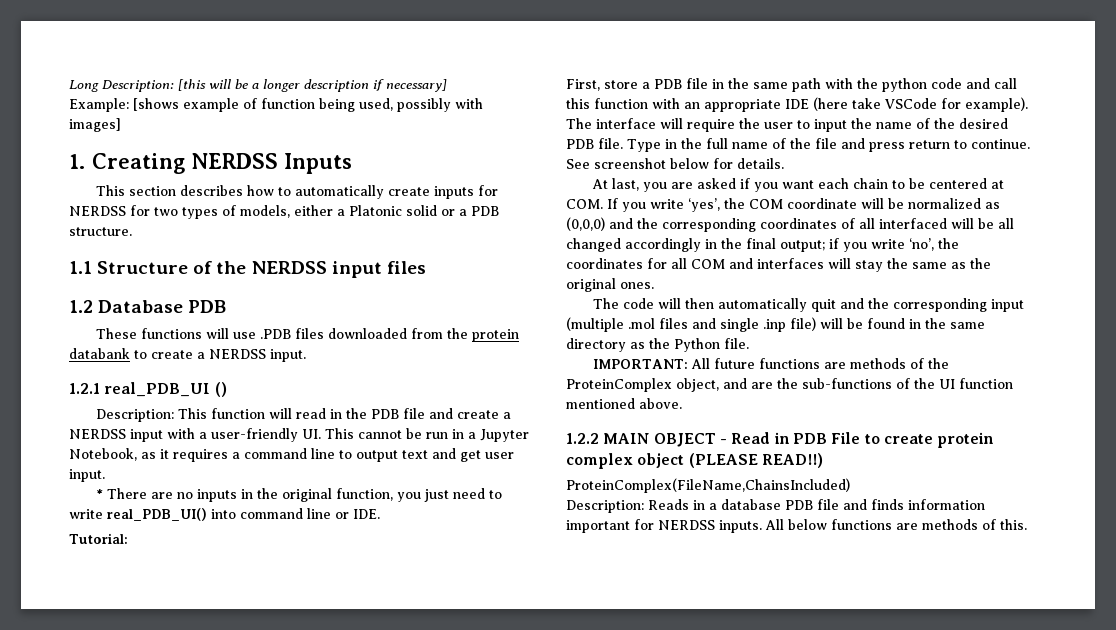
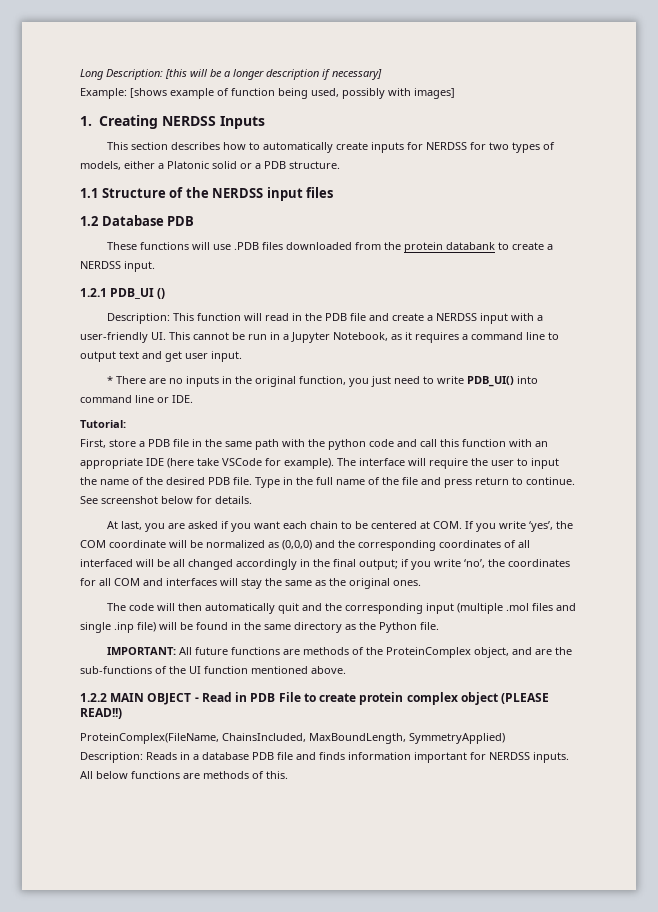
- 1.2.1 real_PDB_UI ()
+ 1.2.1 PDB_UI ()
- * There are no inputs in the original function, you just need to write real_PDB_UI() into command line or IDE.
+ * There are no inputs in the original function, you just need to write PDB_UI() into command line or IDE.
- ProteinComplex(FileName,ChainsIncluded)
+ ProteinComplex(FileName, ChainsIncluded, MaxBoundLength, SymmetryApplied)

